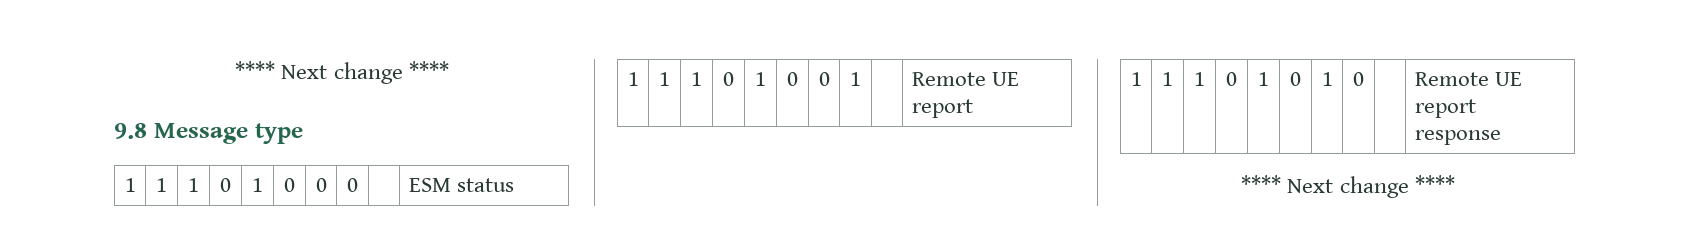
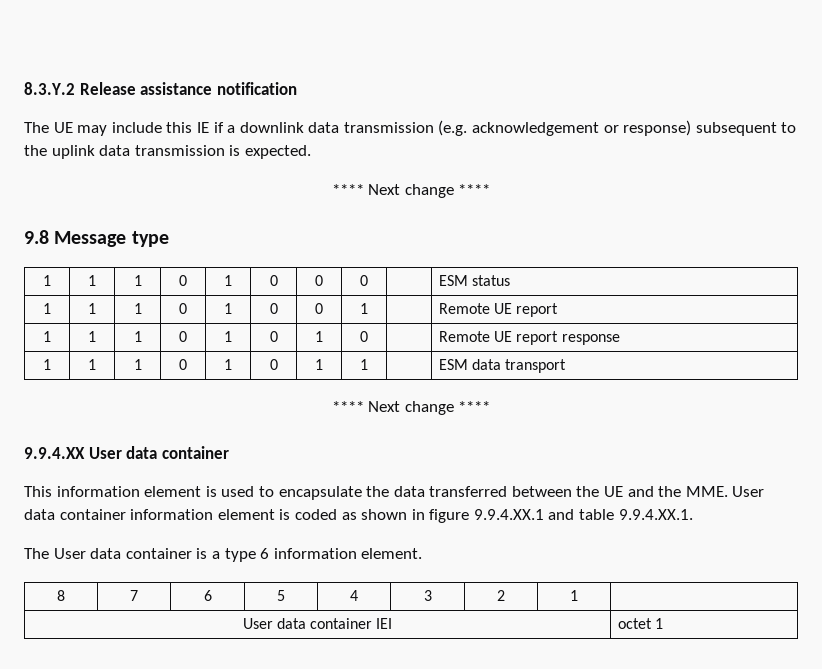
+ 8.3.Y.2 Release assistance notification
+ The UE may include this IE if a downlink data transmission (e.g. acknowledgement or response) subsequent to the uplink data transmission is expected.
  1 | 1 | 1 | 0 | 1 | 0 | 1 | 0 | | Remote UE report response
+ 1 | 1 | 1 | 0 | 1 | 0 | 1 | 1 | | ESM data transport
  **** Next change ****
+ 9.9.4.XX User data container
+ This information element is used to encapsulate the data transferred between the UE and the MME. User data container information element is coded as shown in figure 9.9.4.XX.1 and table 9.9.4.XX.1.
+ The User data container is a type 6 information element.
+ 8 | 7 | 6 | 5 | 4 | 3 | 2 | 1 |
+ User data container IEI | octet 1

